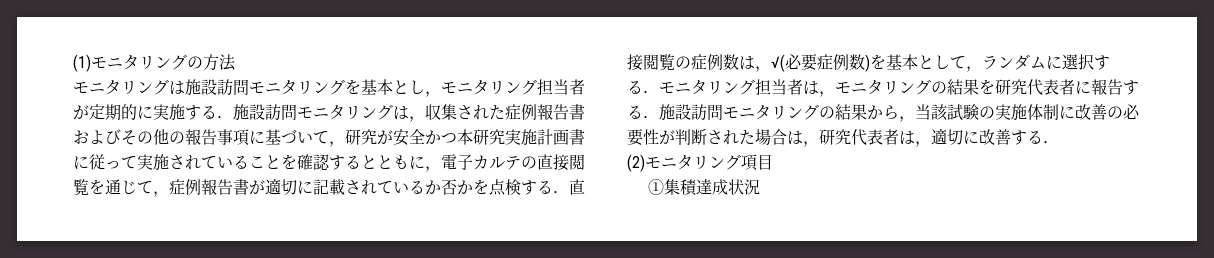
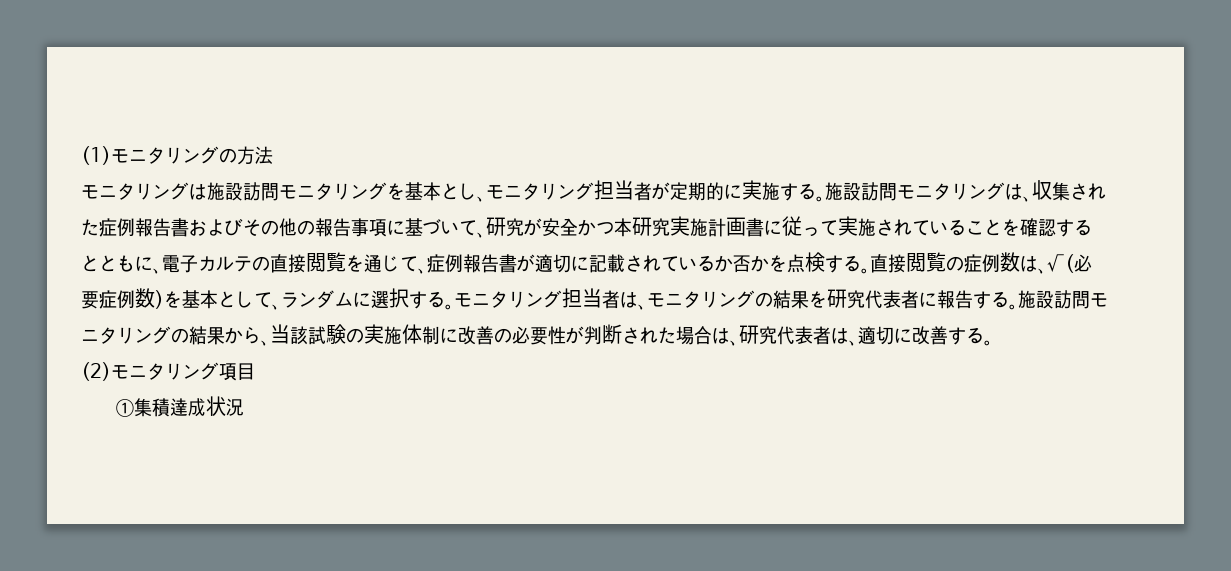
- モニタリングは施設訪問モニタリングを基本とし，モニタリング担当者が定期的に実施する．施設訪問モニタリングは，収集された症例報告書およびその他の報告事項に基づいて，研究が安全かつ本研究実施計画書に従って実施されていることを確認するとともに，電子カルテの直接閲覧を通じて，症例報告書が適切に記載されているか否かを点検する．直接閲覧の症例数は，√(必要症例数)を基本として，ランダムに選択する．モニタリング担当者は，モニタリングの結果を研究代表者に報告する．施設訪問モニタリングの結果から，当該試験の実施体制に改善の必要性が判断された場合は，研究代表者は，適切に改善する．
+ モニタリングは施設訪問モニタリングを基本とし、モニタリング担当者が定期的に実施する。施設訪問モニタリングは、収集された症例報告書およびその他の報告事項に基づいて、研究が安全かつ本研究実施計画書に従って実施されていることを確認するとともに、電子カルテの直接閲覧を通じて、症例報告書が適切に記載されているか否かを点検する。直接閲覧の症例数は、√(必要症例数)を基本として、ランダムに選択する。モニタリング担当者は、モニタリングの結果を研究代表者に報告する。施設訪問モニタリングの結果から、当該試験の実施体制に改善の必要性が判断された場合は、研究代表者は、適切に改善する。

